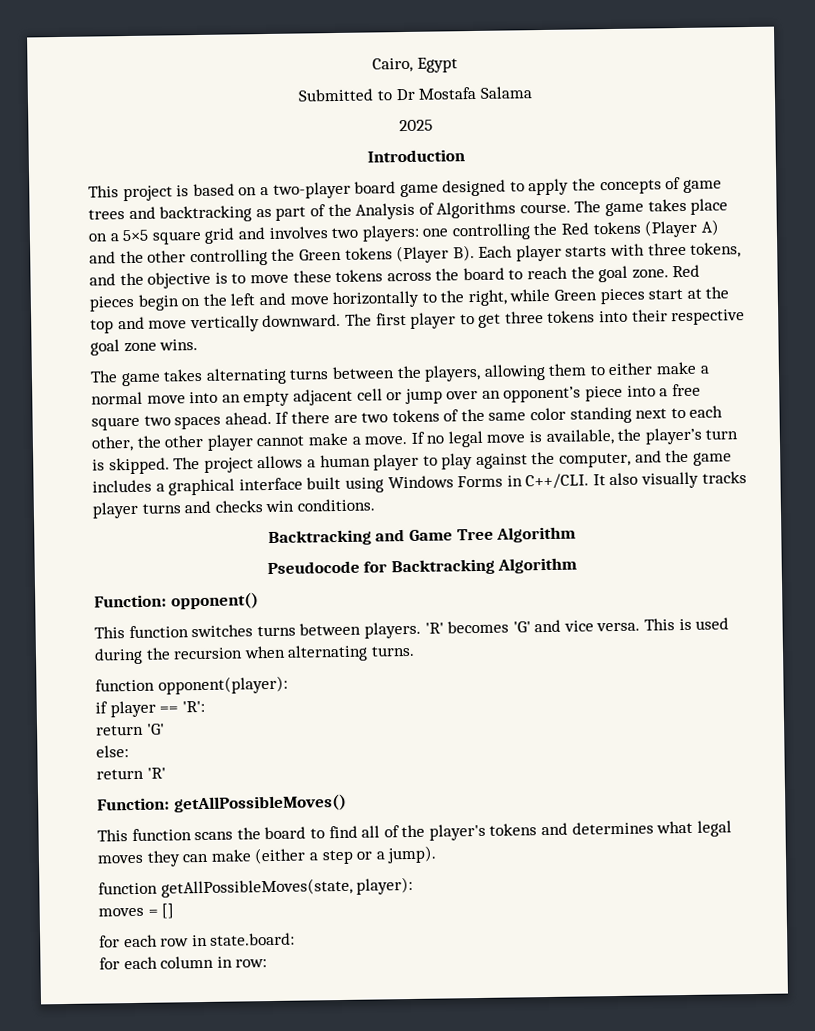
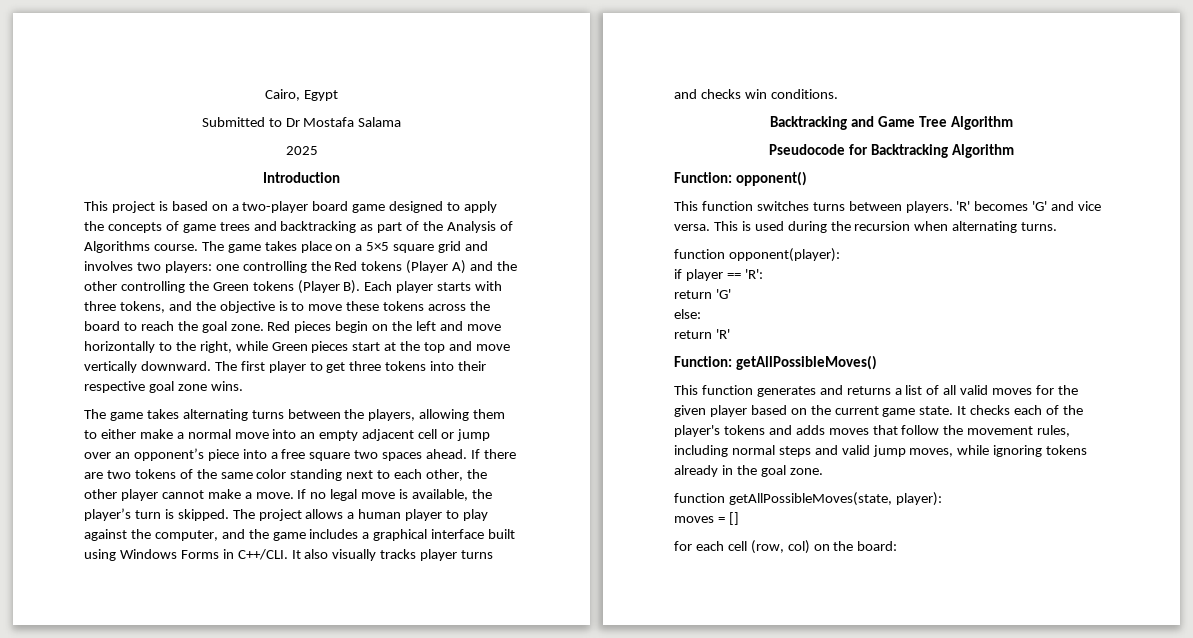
- This function scans the board to find all of the player's tokens and determines what legal moves they can make (either a step or a jump).
+ This function generates and returns a list of all valid moves for the given player based on the current game state. It checks each of the player's tokens and adds moves that follow the movement rules, including normal steps and valid jump moves, while ignoring tokens already in the goal zone.
- for each row in state.board:
- for each column in row:
+ for each cell (row, col) on the board:

